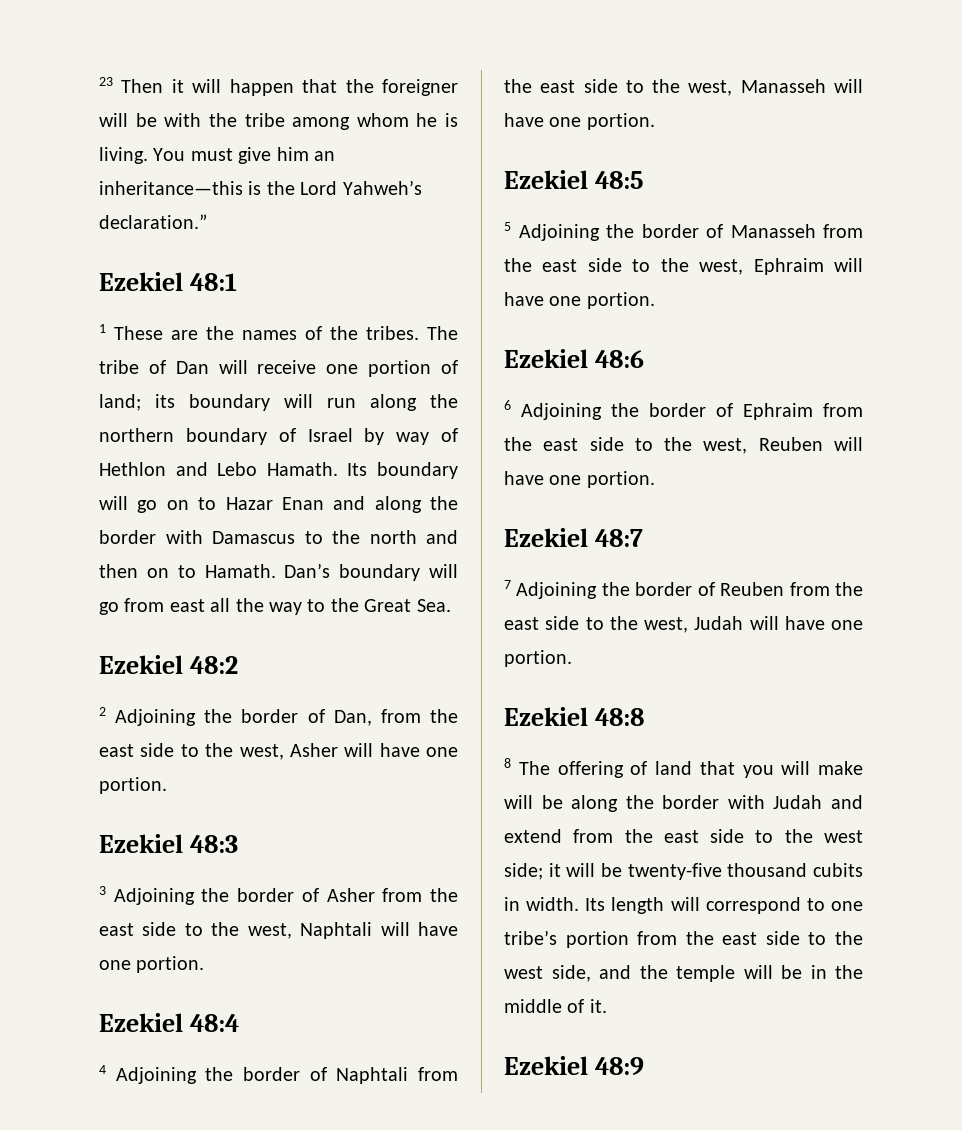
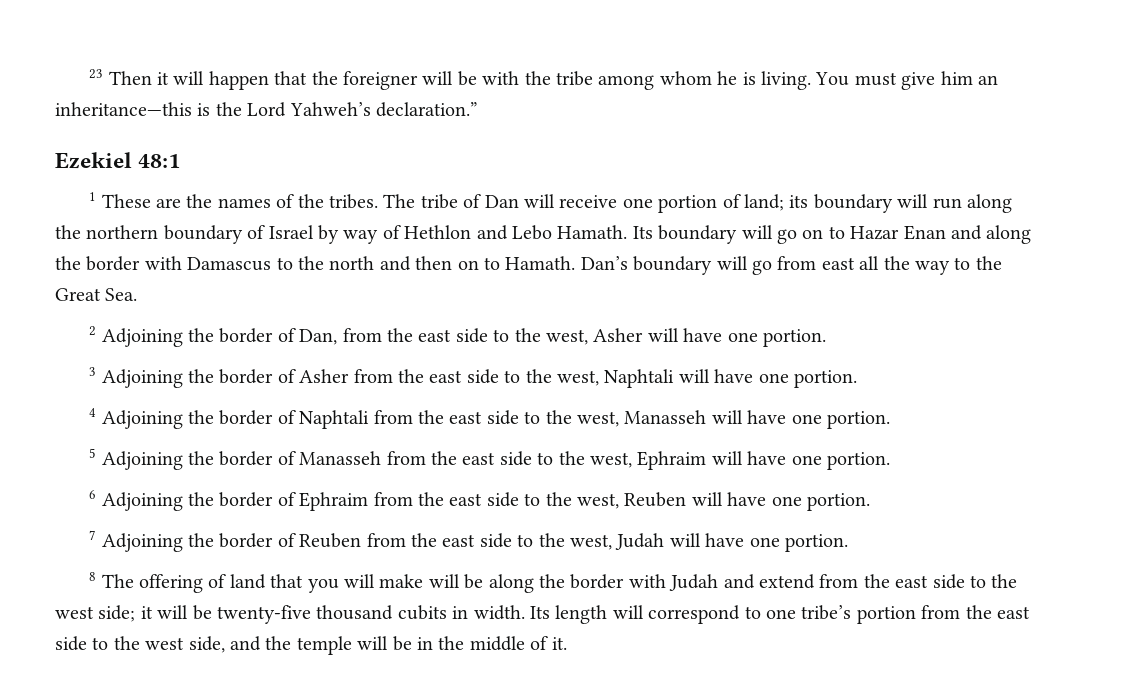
- Ezekiel 48:2
- Ezekiel 48:3
- Ezekiel 48:4
- Ezekiel 48:5
- Ezekiel 48:6
- Ezekiel 48:7
- Ezekiel 48:8
- Ezekiel 48:9

